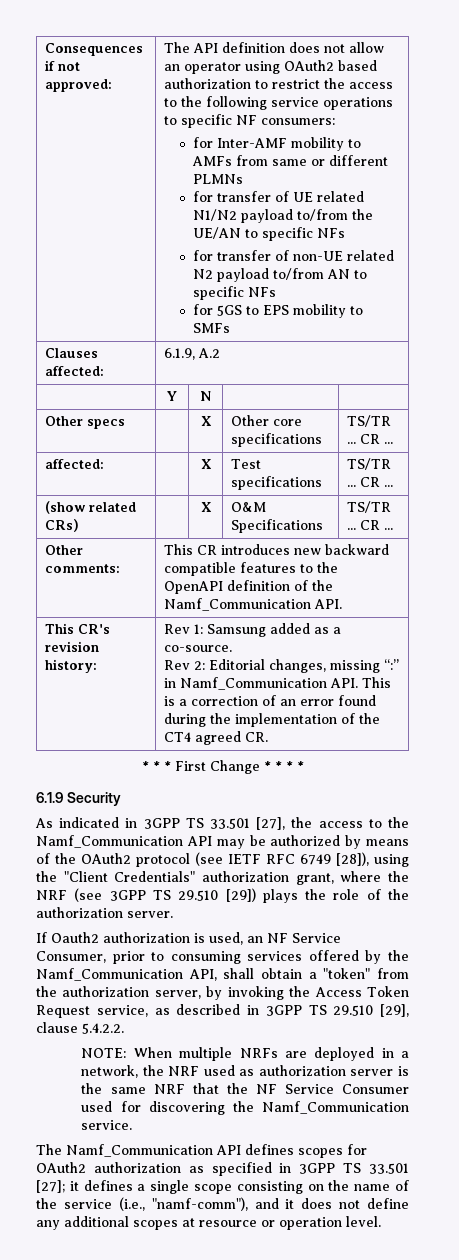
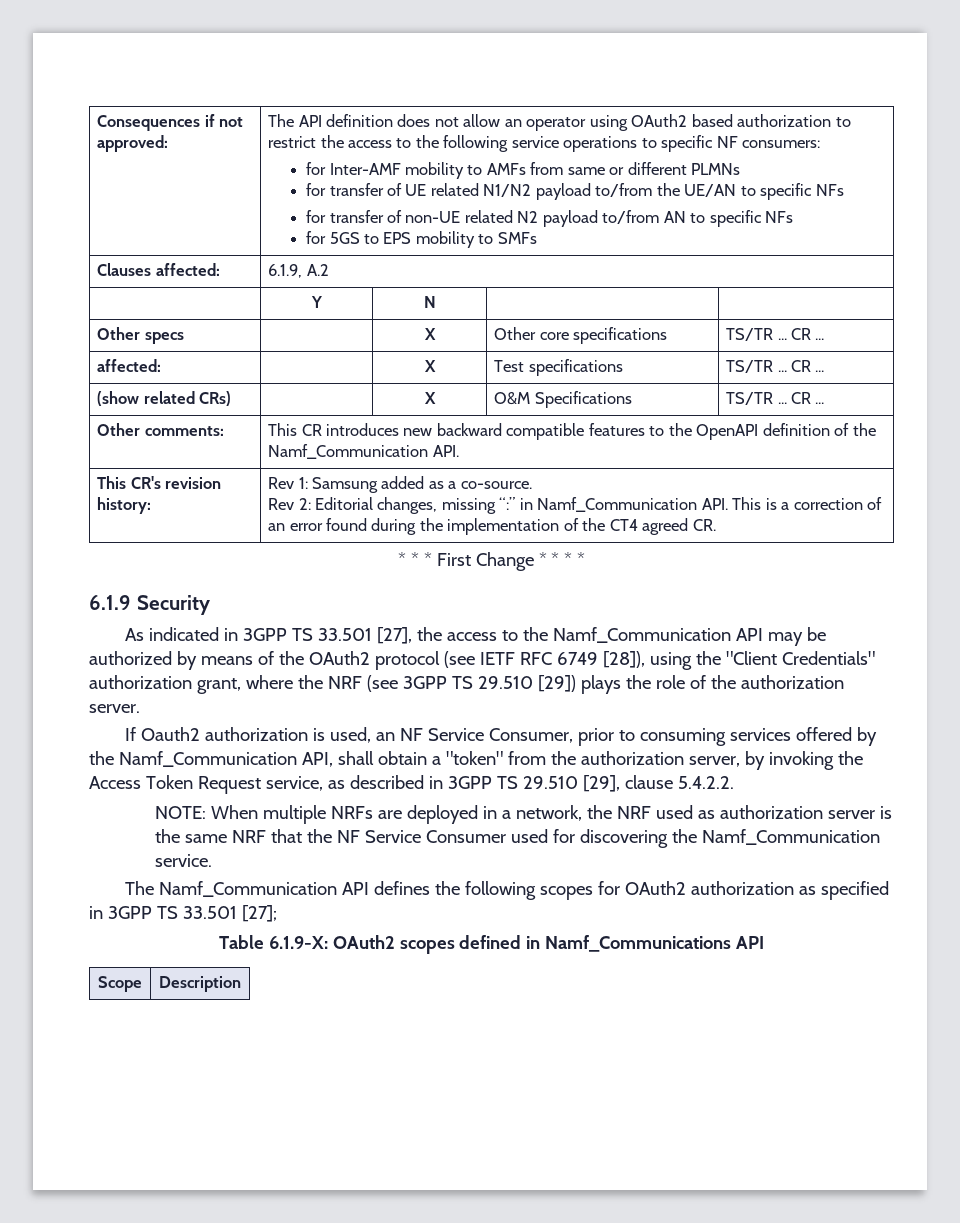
- The Namf_Communication API defines scopes for OAuth2 authorization as specified in 3GPP TS 33.501 [27]; it defines a single scope consisting on the name of the service (i.e., "namf-comm"), and it does not define any additional scopes at resource or operation level.
+ The Namf_Communication API defines the following scopes for OAuth2 authorization as specified in 3GPP TS 33.501 [27];
+ Table 6.1.9-X: OAuth2 scopes defined in Namf_Communications API
+ Scope | Description

